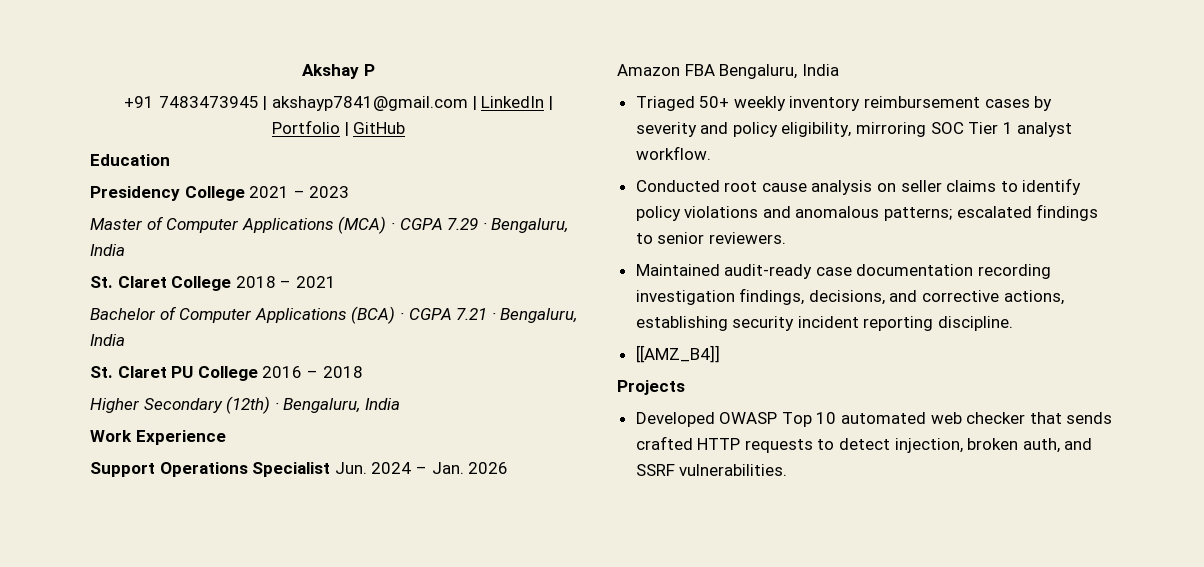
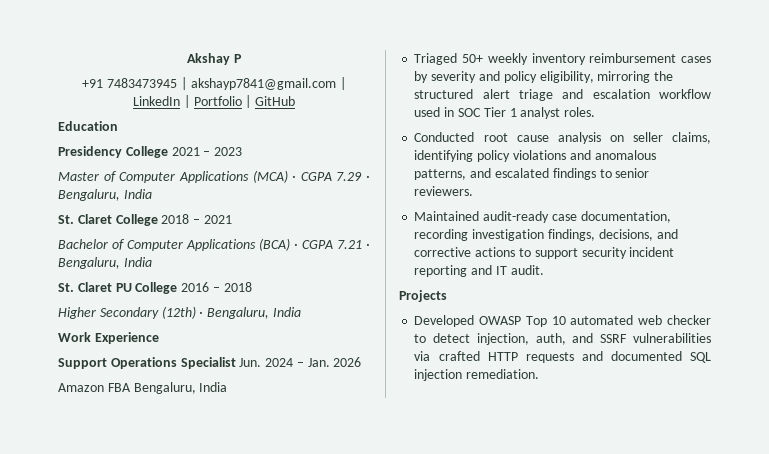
- Triaged 50+ weekly inventory reimbursement cases by severity and policy eligibility, mirroring SOC Tier 1 analyst workflow.
+ Triaged 50+ weekly inventory reimbursement cases by severity and policy eligibility, mirroring the structured alert triage and escalation workflow used in SOC Tier 1 analyst roles.
- Conducted root cause analysis on seller claims to identify policy violations and anomalous patterns; escalated findings to senior reviewers.
+ Conducted root cause analysis on seller claims, identifying policy violations and anomalous patterns, and escalated findings to senior reviewers.
- Maintained audit-ready case documentation recording investigation findings, decisions, and corrective actions, establishing security incident reporting discipline.
- [[AMZ_B4]]
+ Maintained audit-ready case documentation, recording investigation findings, decisions, and corrective actions to support security incident reporting and IT audit.
- Developed OWASP Top 10 automated web checker that sends crafted HTTP requests to detect injection, broken auth, and SSRF vulnerabilities.
+ Developed OWASP Top 10 automated web checker to detect injection, auth, and SSRF vulnerabilities via crafted HTTP requests and documented SQL injection remediation.

